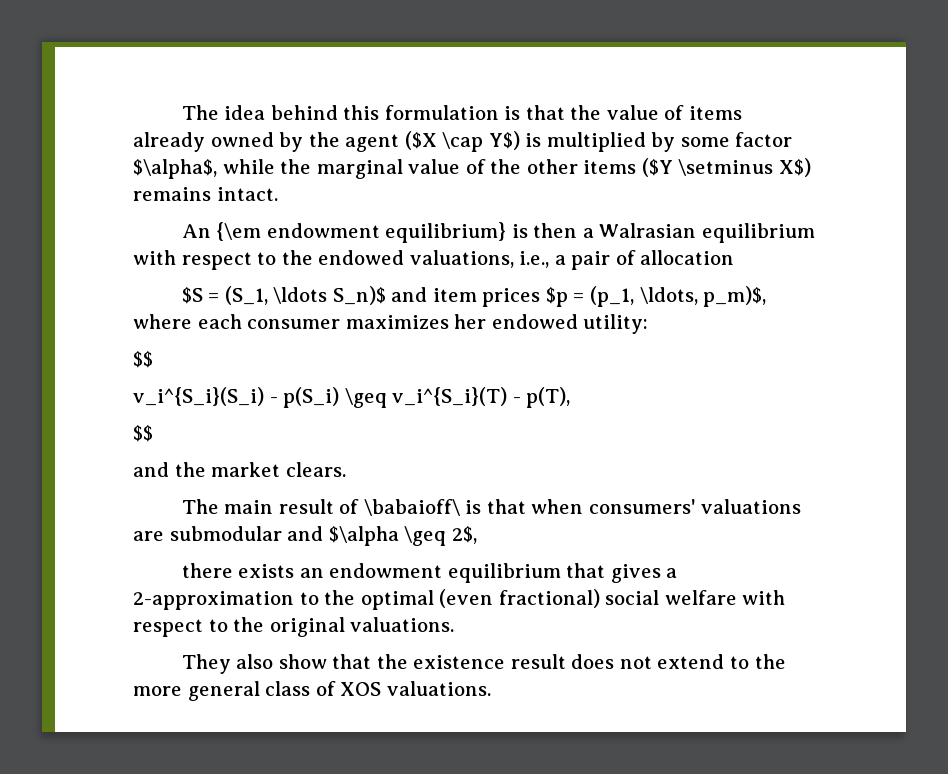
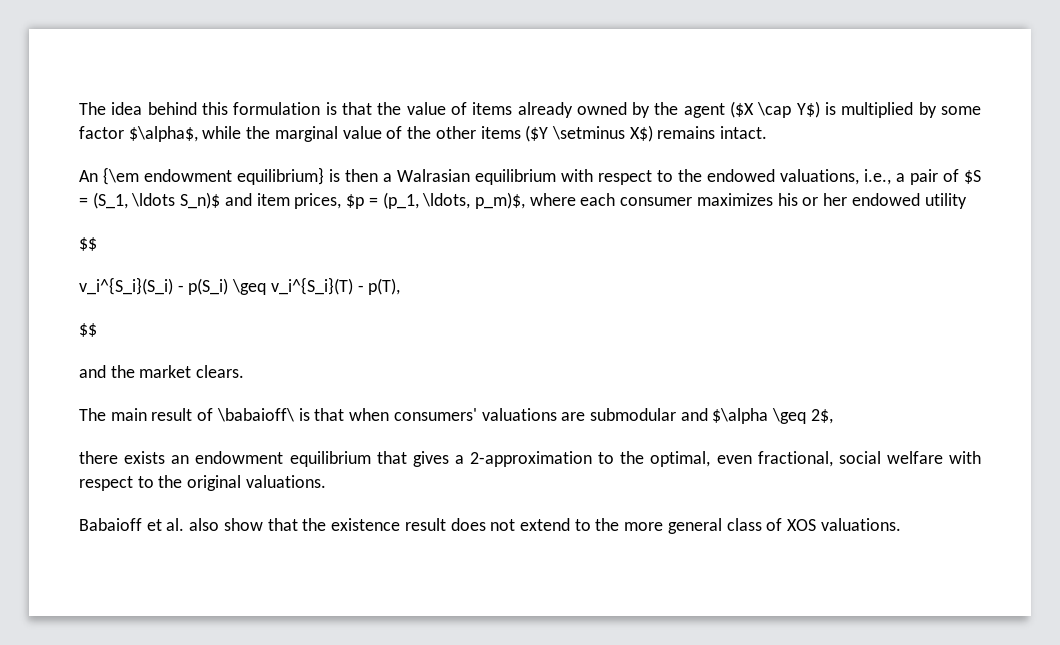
- An {\em endowment equilibrium} is then a Walrasian equilibrium with respect to the endowed valuations, i.e., a pair of allocation
- $S = (S_1, \ldots S_n)$ and item prices $p = (p_1, \ldots, p_m)$, where each consumer maximizes her endowed utility:
+ An {\em endowment equilibrium} is then a Walrasian equilibrium with respect to the endowed valuations, i.e., a pair of $S = (S_1, \ldots S_n)$ and item prices, $p = (p_1, \ldots, p_m)$, where each consumer maximizes his or her endowed utility
- there exists an endowment equilibrium that gives a 2-approximation to the optimal (even fractional) social welfare with respect to the original valuations.
+ there exists an endowment equilibrium that gives a 2-approximation to the optimal, even fractional, social welfare with respect to the original valuations.
- They also show that the existence result does not extend to the more general class of XOS valuations.
+ Babaioff et al. also show that the existence result does not extend to the more general class of XOS valuations.

